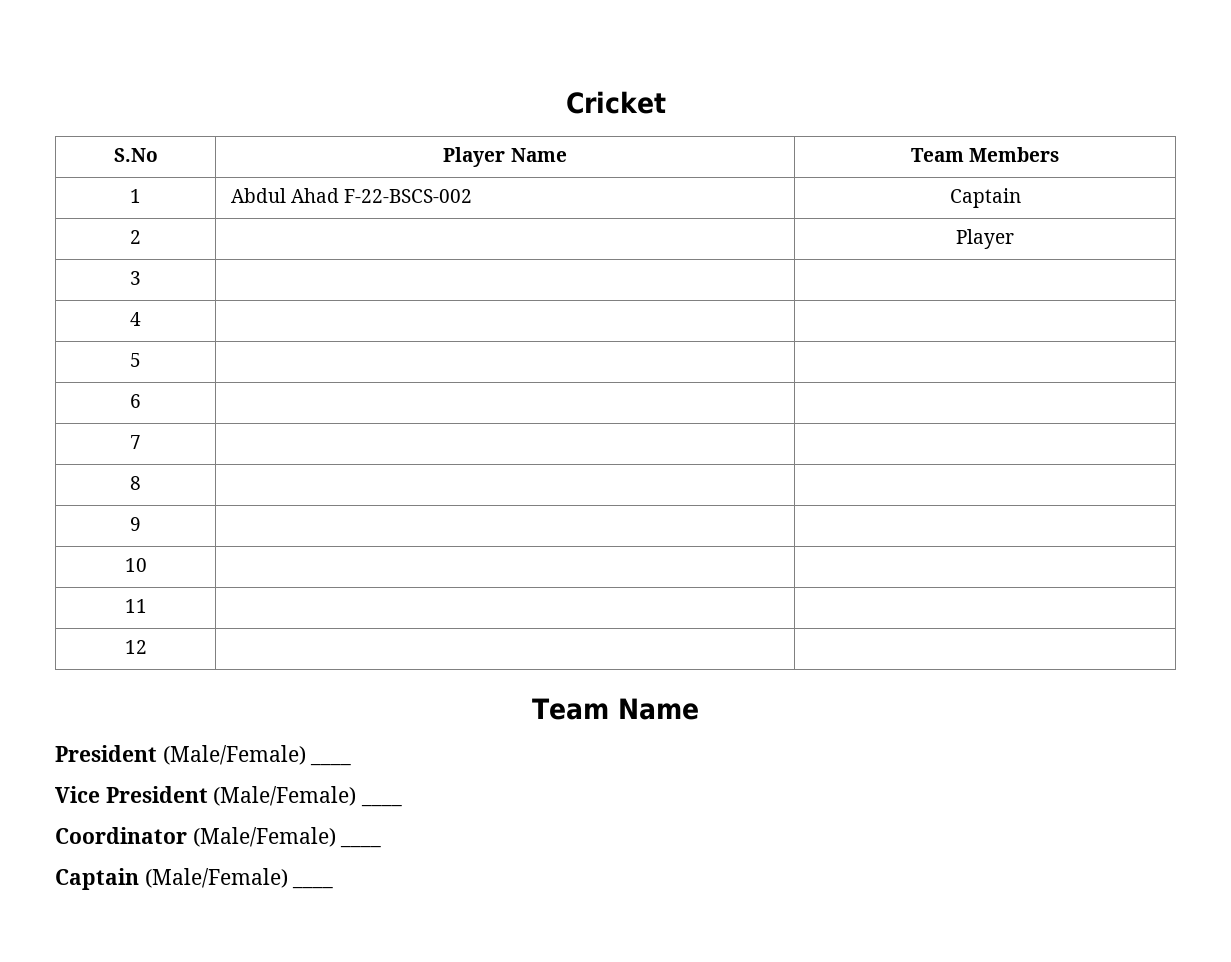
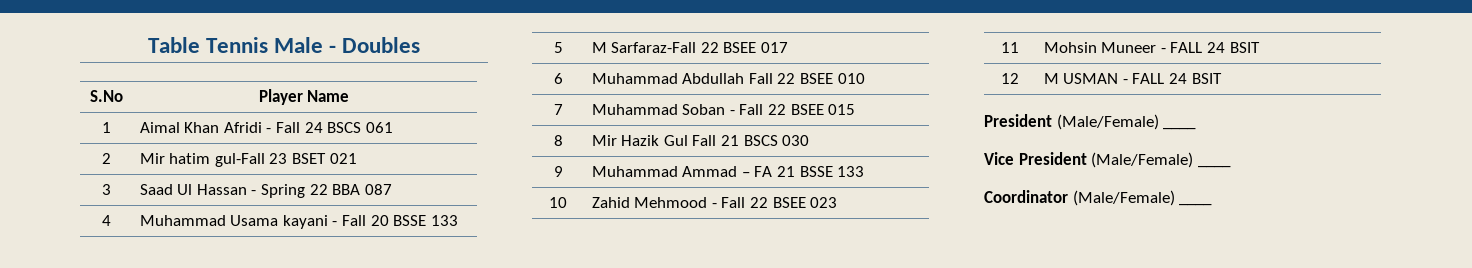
- Cricket
+ Table Tennis Male - Doubles
- S.No | Player Name | Team Members
- 1 | Abdul Ahad F-22-BSCS-002 | Captain
- 2 | | Player
- 3 | |
- 4 | |
- 5 | |
- 6 | |
- 7 | |
- 8 | |
- 9 | |
- 10 | |
- 11 | |
- 12 | |
- Team Name
+ S.No | Player Name
+ 1 | Aimal Khan Afridi - Fall 24 BSCS 061
+ 2 | Mir hatim gul-Fall 23 BSET 021
+ 3 | Saad Ul Hassan - Spring 22 BBA 087
+ 4 | Muhammad Usama kayani - Fall 20 BSSE 133
+ 5 | M Sarfaraz-Fall 22 BSEE 017
+ 6 | Muhammad Abdullah Fall 22 BSEE 010
+ 7 | Muhammad Soban - Fall 22 BSEE 015
+ 8 | Mir Hazik Gul Fall 21 BSCS 030
+ 9 | Muhammad Ammad – FA 21 BSSE 133
+ 10 | Zahid Mehmood - Fall 22 BSEE 023
+ 11 | Mohsin Muneer - FALL 24 BSIT
+ 12 | M USMAN - FALL 24 BSIT
- Captain (Male/Female) ____

